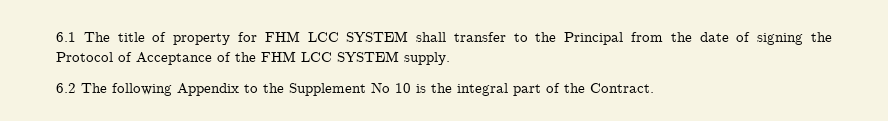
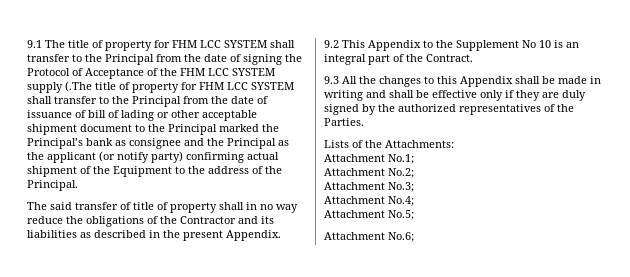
- 6.1 The title of property for FHM LCC SYSTEM shall transfer to the Principal from the date of signing the Protocol of Acceptance of the FHM LCC SYSTEM supply.
- 6.2 The following Appendix to the Supplement No 10 is the integral part of the Contract.
+ 9.1 The title of property for FHM LCC SYSTEM shall transfer to the Principal from the date of signing the Protocol of Acceptance of the FHM LCC SYSTEM supply (.The title of property for FHM LCC SYSTEM shall transfer to the Principal from the date of issuance of bill of lading or other acceptable shipment document to the Principal marked the Principal’s bank as consignee and the Principal as the applicant (or notify party) confirming actual shipment of the Equipment to the address of the Principal.
+ The said transfer of title of property shall in no way reduce the obligations of the Contractor and its liabilities as described in the present Appendix.
+ 9.2 This Appendix to the Supplement No 10 is an integral part of the Contract.
+ 9.3 All the changes to this Appendix shall be made in writing and shall be effective only if they are duly signed by the authorized representatives of the Parties.
+ Lists of the Attachments:
+ Attachment No.1;
+ Attachment No.2;
+ Attachment No.3;
+ Attachment No.4;
+ Attachment No.5;
+ Attachment No.6;

